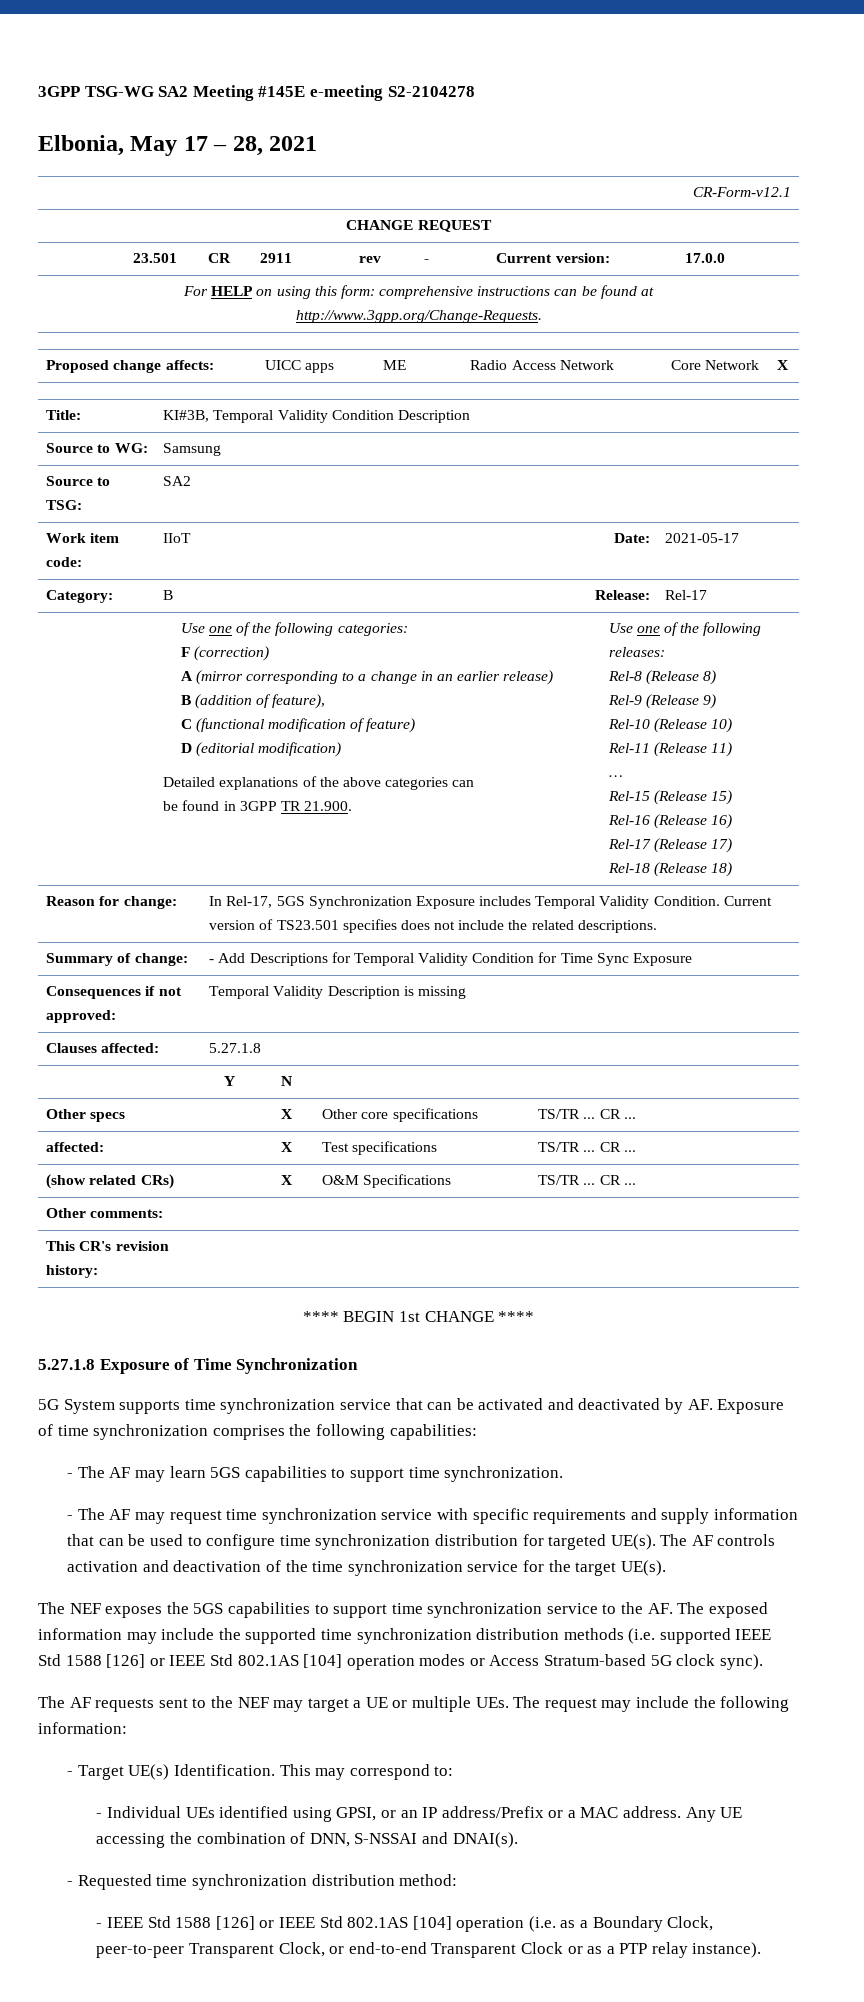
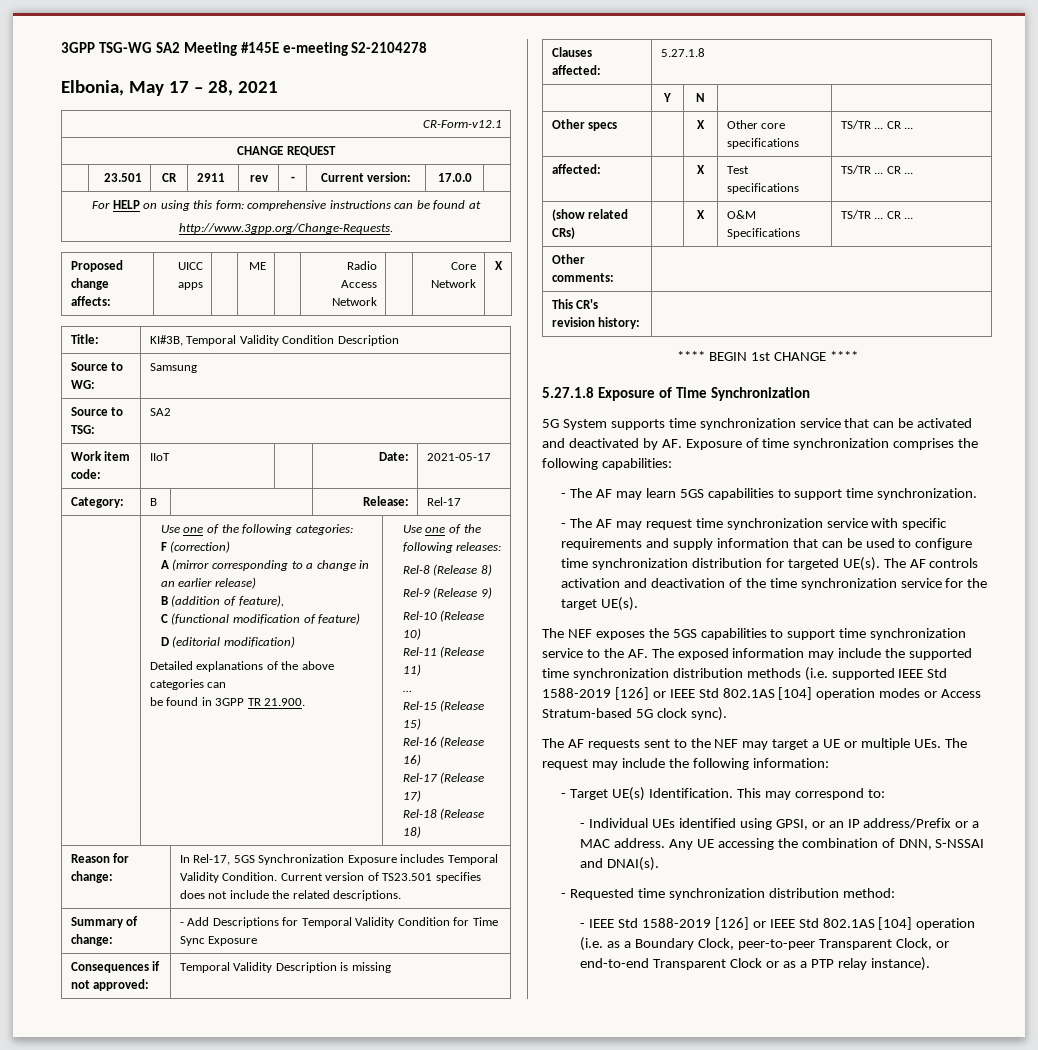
- The NEF exposes the 5GS capabilities to support time synchronization service to the AF. The exposed information may include the supported time synchronization distribution methods (i.e. supported IEEE Std 1588 [126] or IEEE Std 802.1AS [104] operation modes or Access Stratum-based 5G clock sync).
+ The NEF exposes the 5GS capabilities to support time synchronization service to the AF. The exposed information may include the supported time synchronization distribution methods (i.e. supported IEEE Std 1588-2019 [126] or IEEE Std 802.1AS [104] operation modes or Access Stratum-based 5G clock sync).
- - IEEE Std 1588 [126] or IEEE Std 802.1AS [104] operation (i.e. as a Boundary Clock, peer-to-peer Transparent Clock, or end-to-end Transparent Clock or as a PTP relay instance).
+ - IEEE Std 1588-2019 [126] or IEEE Std 802.1AS [104] operation (i.e. as a Boundary Clock, peer-to-peer Transparent Clock, or end-to-end Transparent Clock or as a PTP relay instance).

